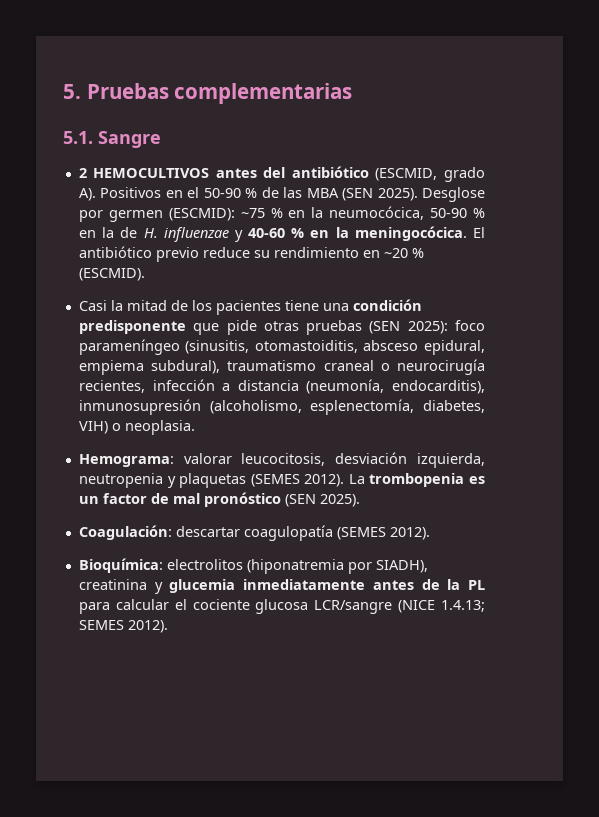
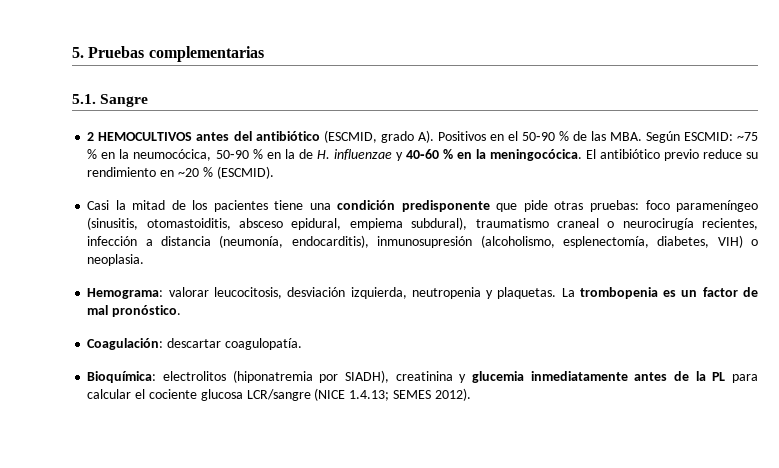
- 2 HEMOCULTIVOS antes del antibiótico (ESCMID, grado A). Positivos en el 50‑90 % de las MBA (SEN 2025). Desglose por germen (ESCMID): ~75 % en la neumocócica, 50‑90 % en la de H. influenzae y 40‑60 % en la meningocócica.
+ 2 HEMOCULTIVOS antes del antibiótico (ESCMID, grado A). Positivos en el 50‑90 % de las MBA. Según ESCMID: ~75 % en la neumocócica, 50‑90 % en la de H. influenzae y 40‑60 % en la meningocócica.
- Casi la mitad de los pacientes tiene una condición predisponente que pide otras pruebas (SEN 2025): foco parameníngeo (sinusitis, otomastoiditis, absceso epidural, empiema subdural), traumatismo craneal o neurocirugía recientes, infección a distancia (neumonía, endocarditis), inmunosupresión (alcoholismo, esplenectomía, diabetes, VIH) o neoplasia.
+ Casi la mitad de los pacientes tiene una condición predisponente que pide otras pruebas: foco parameníngeo (sinusitis, otomastoiditis, absceso epidural, empiema subdural), traumatismo craneal o neurocirugía recientes, infección a distancia (neumonía, endocarditis), inmunosupresión (alcoholismo, esplenectomía, diabetes, VIH) o neoplasia.
- Hemograma: valorar leucocitosis, desviación izquierda, neutropenia y plaquetas (SEMES 2012).
+ Hemograma: valorar leucocitosis, desviación izquierda, neutropenia y plaquetas.
- La trombopenia es un factor de mal pronóstico (SEN 2025).
+ La trombopenia es un factor de mal pronóstico.
- Coagulación: descartar coagulopatía (SEMES 2012).
+ Coagulación: descartar coagulopatía.

